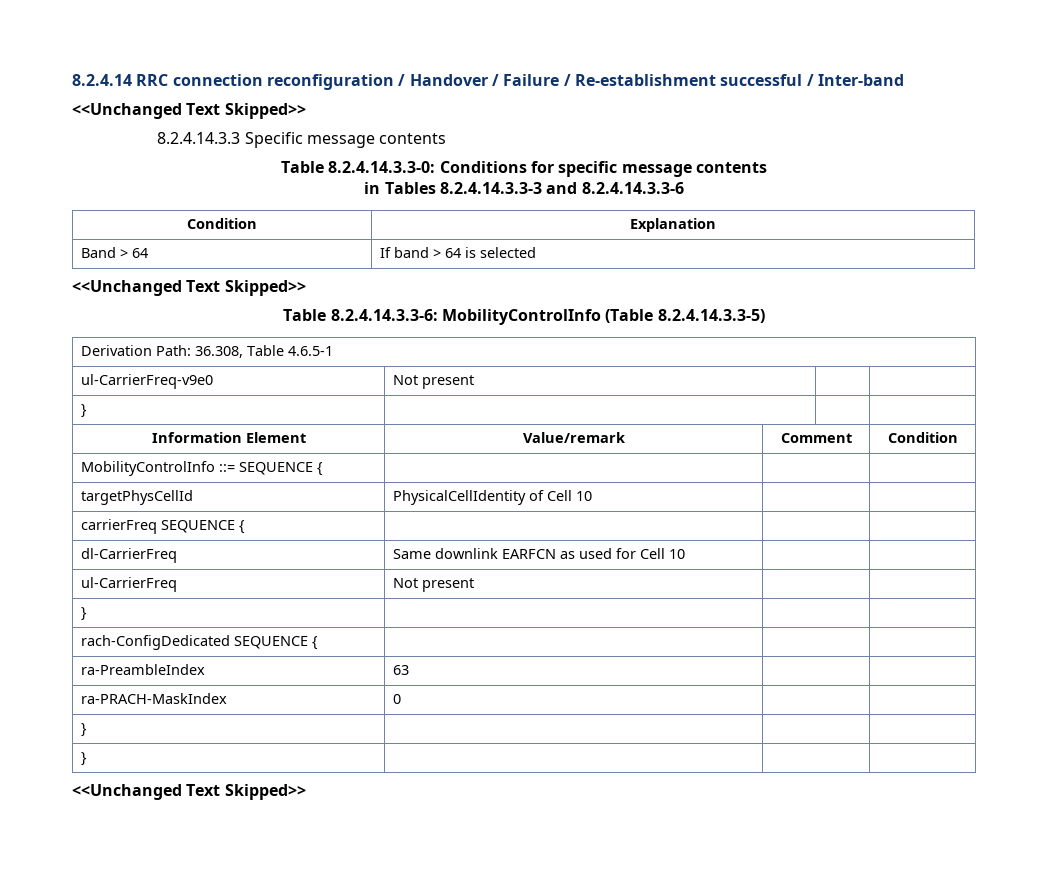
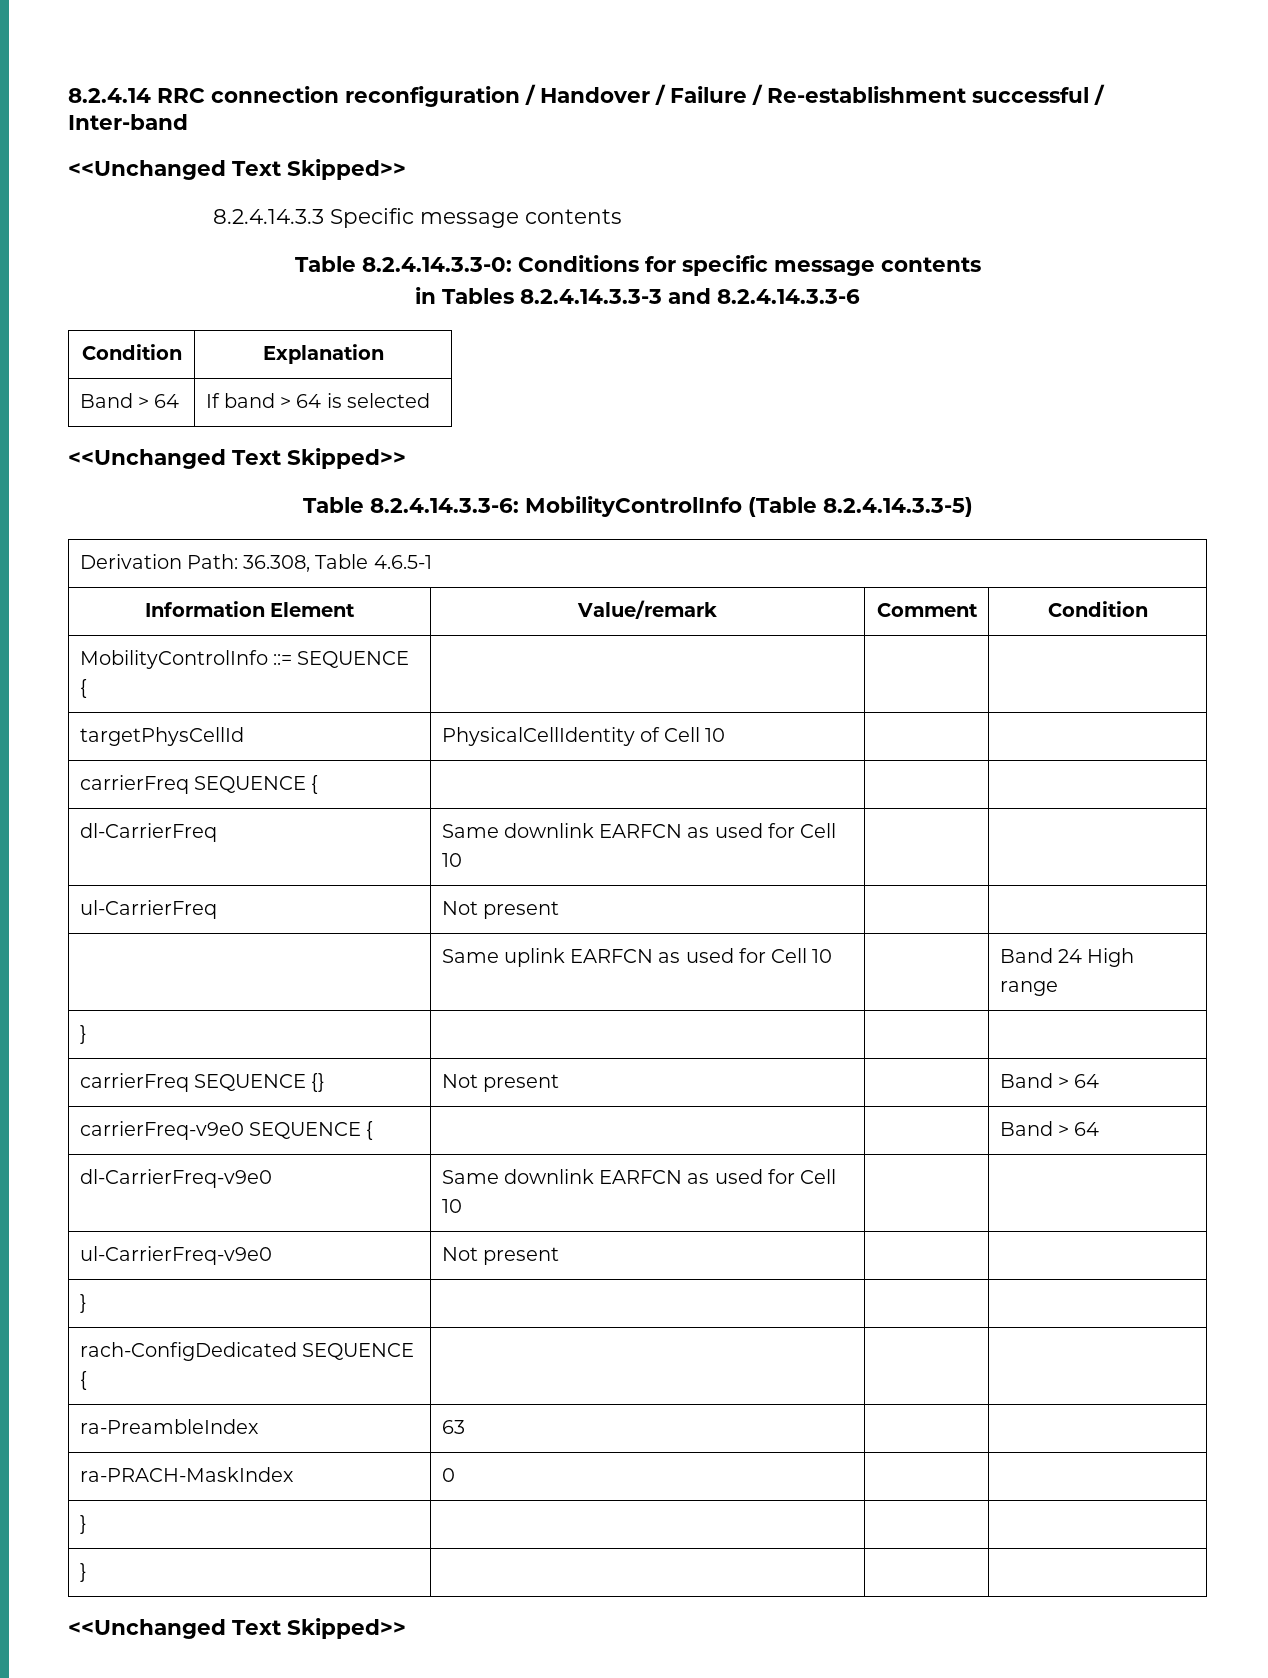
- ul-CarrierFreq-v9e0 | Not present | |
- } | | |
+ | Same uplink EARFCN as used for Cell 10 | | Band 24 High range
+ } | | |
+ carrierFreq SEQUENCE {} | Not present | | Band > 64
+ carrierFreq-v9e0 SEQUENCE { | | | Band > 64
+ dl-CarrierFreq-v9e0 | Same downlink EARFCN as used for Cell 10 | |
+ ul-CarrierFreq-v9e0 | Not present | |

